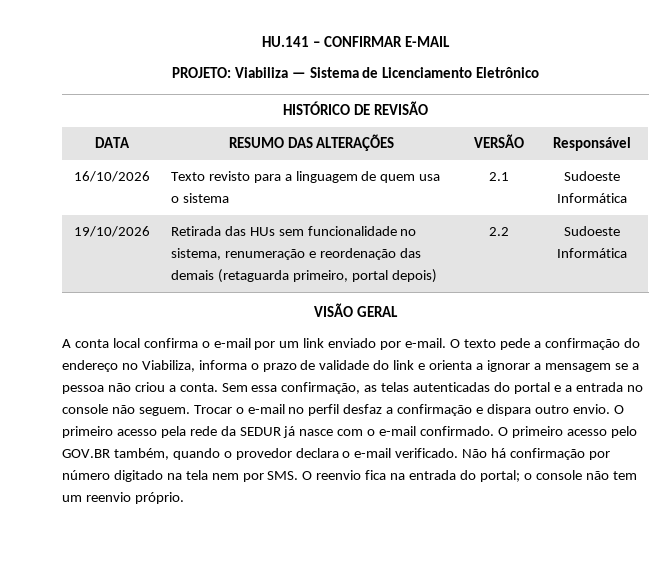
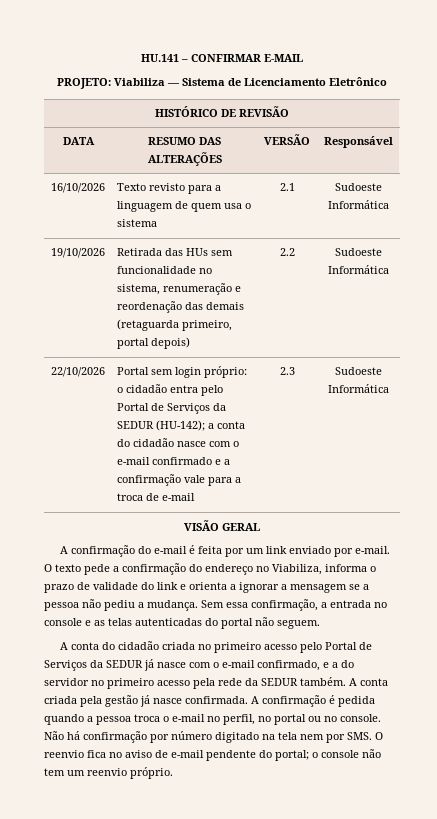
+ 22/10/2026 | Portal sem login próprio: o cidadão entra pelo Portal de Serviços da SEDUR (HU-142); a conta do cidadão nasce com o e-mail confirmado e a confirmação vale para a troca de e-mail | 2.3 | Sudoeste Informática
  VISÃO GERAL
- A conta local confirma o e-mail por um link enviado por e-mail.
+ A confirmação do e-mail é feita por um link enviado por e-mail.
- O texto pede a confirmação do endereço no Viabiliza, informa o prazo de validade do link e orienta a ignorar a mensagem se a pessoa não criou a conta. Sem essa confirmação, as telas autenticadas do portal e a entrada no console não seguem. Trocar o e-mail no perfil desfaz a confirmação e dispara outro envio. O primeiro acesso pela rede da SEDUR já nasce com o e-mail confirmado. O primeiro acesso pelo GOV.BR também, quando o provedor declara o e-mail verificado.
+ O texto pede a confirmação do endereço no Viabiliza, informa o prazo de validade do link e orienta a ignorar a mensagem se a pessoa não pediu a mudança. Sem essa confirmação, a entrada no console e as telas autenticadas do portal não seguem.
+ A conta do cidadão criada no primeiro acesso pelo Portal de Serviços da SEDUR já nasce com o e-mail confirmado, e a do servidor no primeiro acesso pela rede da SEDUR também. A conta criada pela gestão já nasce confirmada. A confirmação é pedida quando a pessoa troca o e-mail no perfil, no portal ou no console.
- Não há confirmação por número digitado na tela nem por SMS. O reenvio fica na entrada do portal; o console não tem um reenvio próprio.
+ Não há confirmação por número digitado na tela nem por SMS. O reenvio fica no aviso de e-mail pendente do portal; o console não tem um reenvio próprio.

